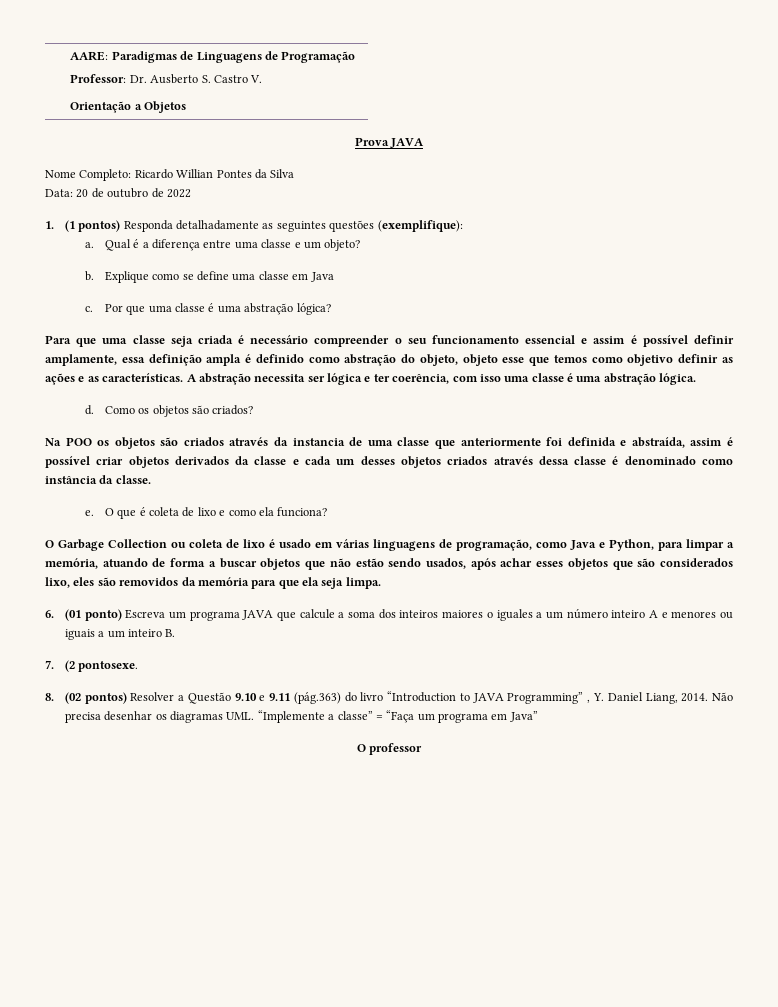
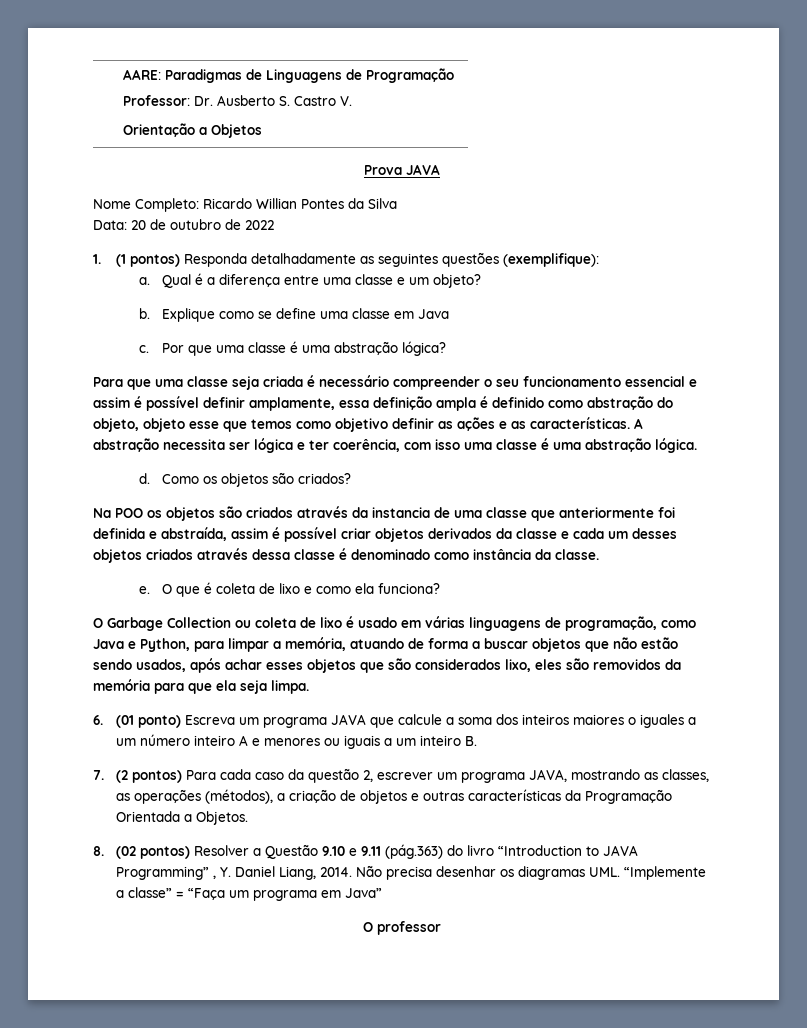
- 7. (2 pontosexe.
+ 7. (2 pontos) Para cada caso da questão 2, escrever um programa JAVA, mostrando as classes, as operações (métodos), a criação de objetos e outras características da Programação Orientada a Objetos.

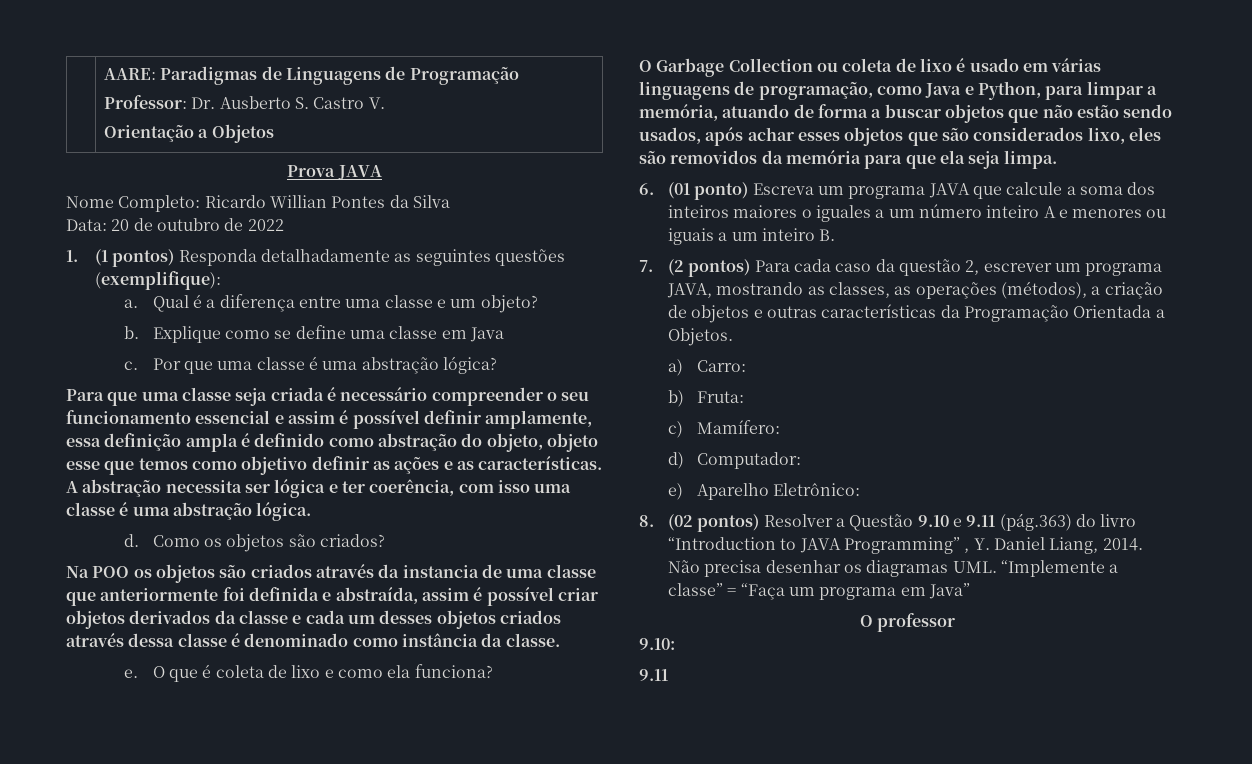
+ a) Carro:
+ b) Fruta:
+ c) Mamífero:
+ d) Computador:
+ e) Aparelho Eletrônico:
+ 9.10:
+ 9.11

